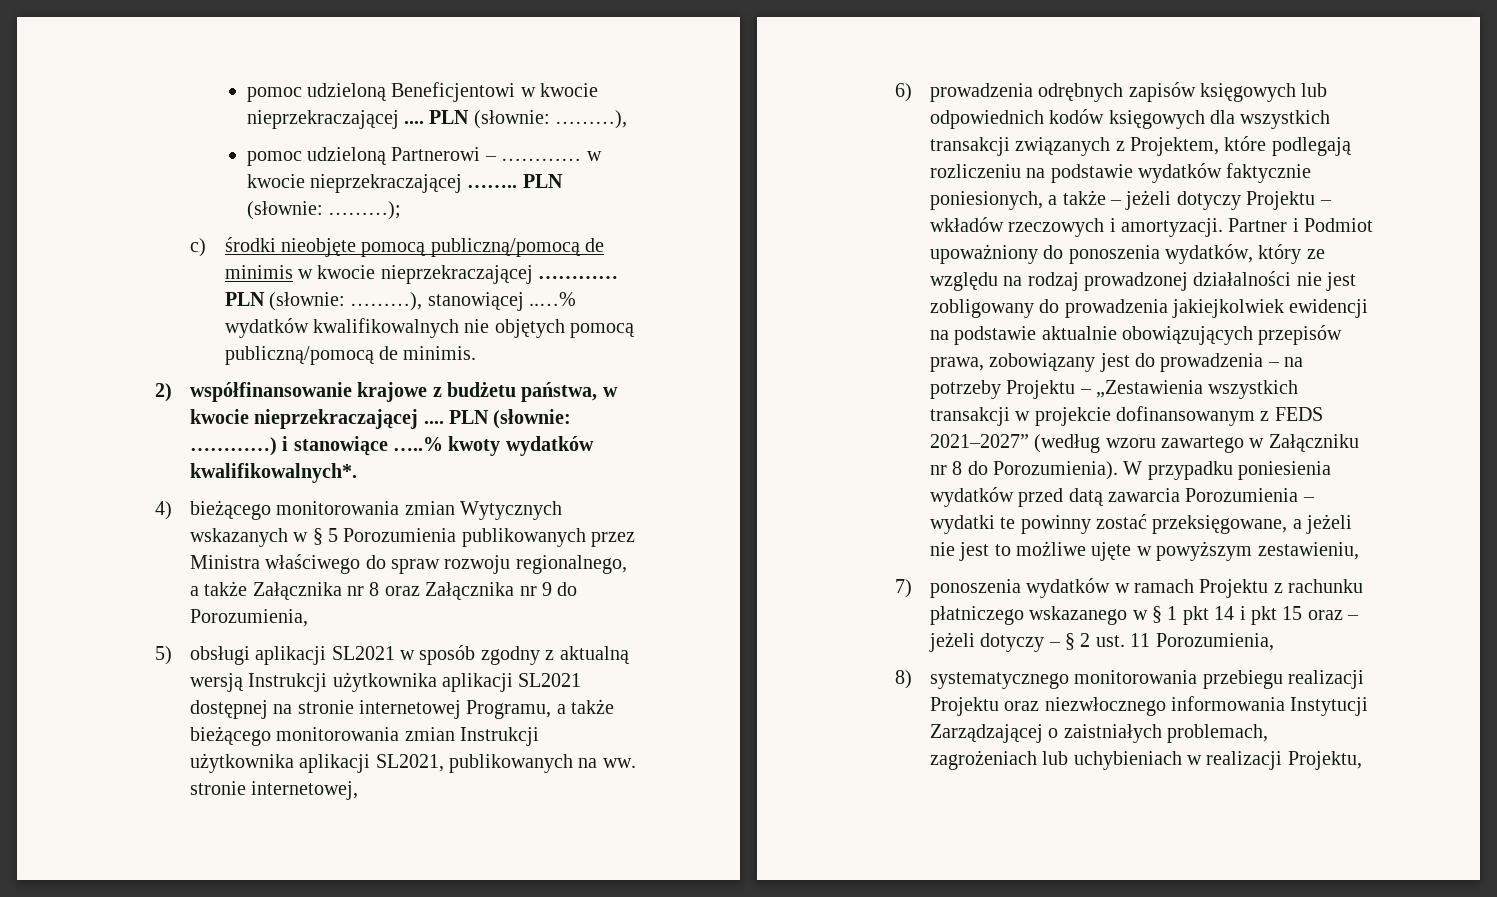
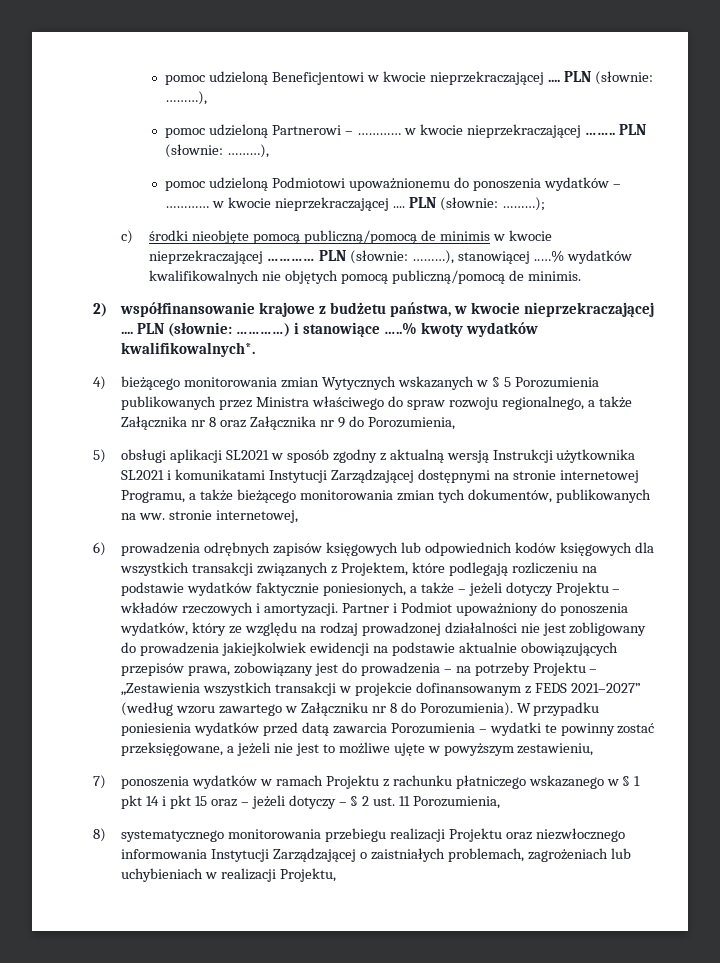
- pomoc udzieloną Partnerowi – ………… w kwocie nieprzekraczającej …….. PLN (słownie: ………);
+ pomoc udzieloną Partnerowi – ………… w kwocie nieprzekraczającej …….. PLN (słownie: ………),
+ pomoc udzieloną Podmiotowi upoważnionemu do ponoszenia wydatków – ………… w kwocie nieprzekraczającej .... PLN (słownie: ………);
- 5) obsługi aplikacji SL2021 w sposób zgodny z aktualną wersją Instrukcji użytkownika aplikacji SL2021 dostępnej na stronie internetowej Programu, a także bieżącego monitorowania zmian Instrukcji użytkownika aplikacji SL2021, publikowanych na ww. stronie internetowej,
+ 5) obsługi aplikacji SL2021 w sposób zgodny z aktualną wersją Instrukcji użytkownika SL2021 i komunikatami Instytucji Zarządzającej dostępnymi na stronie internetowej Programu, a także bieżącego monitorowania zmian tych dokumentów, publikowanych na ww. stronie internetowej,

